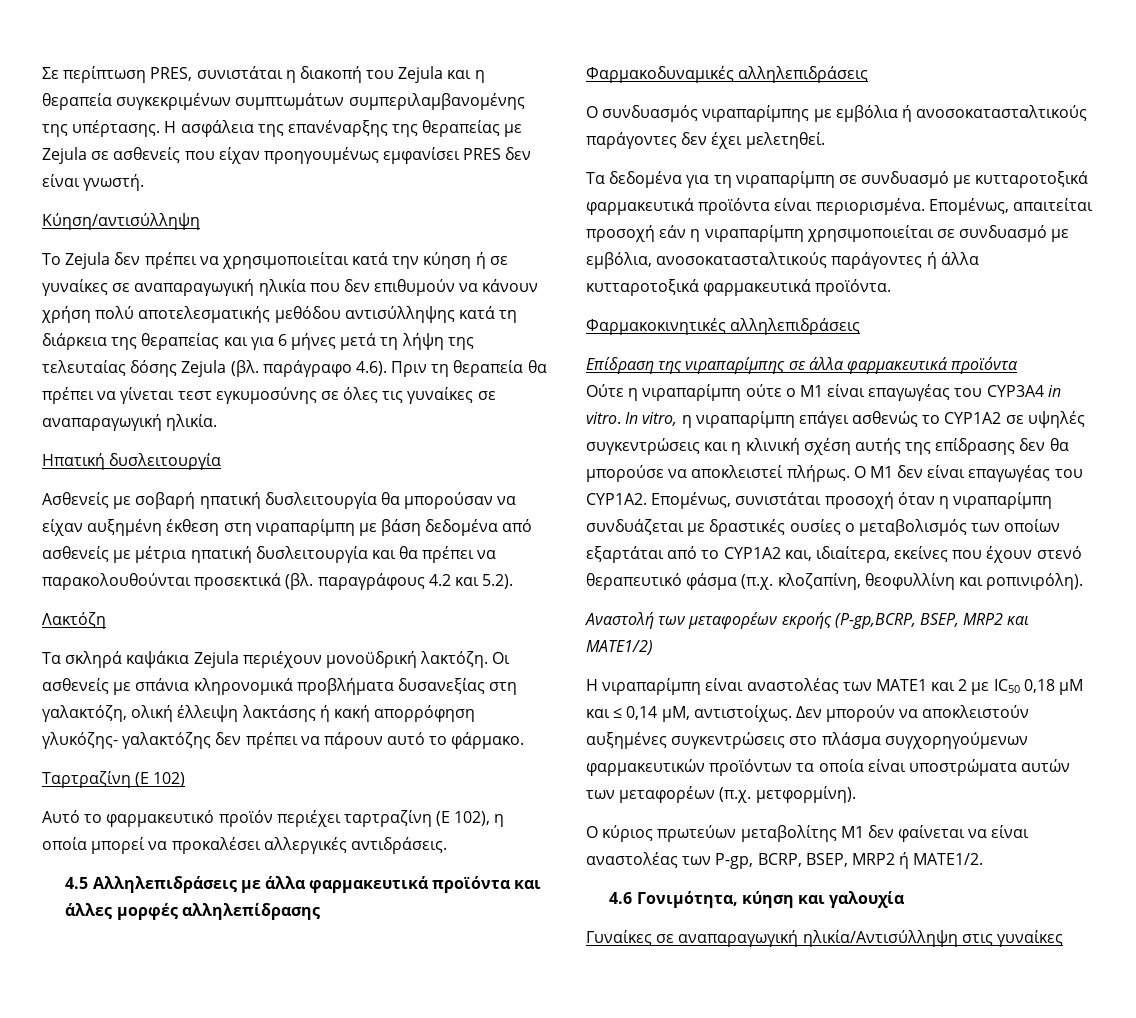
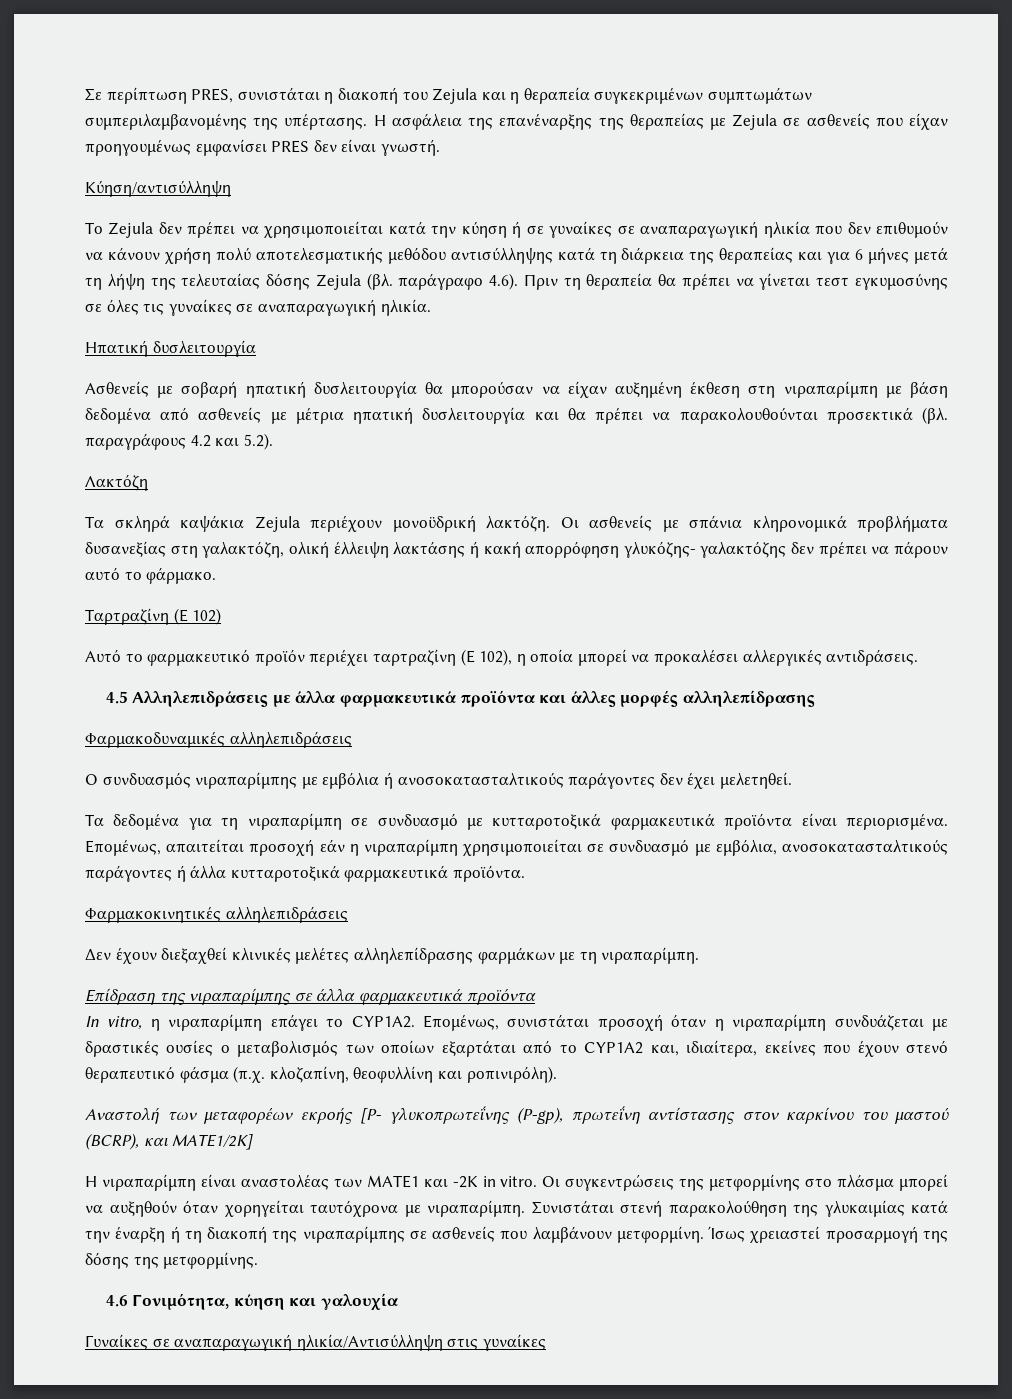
+ Δεν έχουν διεξαχθεί κλινικές μελέτες αλληλεπίδρασης φαρμάκων με τη νιραπαρίμπη.
- Ούτε η νιραπαρίμπη ούτε ο Μ1 είναι επαγωγέας του CYP3A4 in vitro. In vitro, η νιραπαρίμπη επάγει ασθενώς το CYP1A2 σε υψηλές συγκεντρώσεις και η κλινική σχέση αυτής της επίδρασης δεν θα μπορούσε να αποκλειστεί πλήρως. Ο M1 δεν είναι επαγωγέας του CYP1A2.
+ In vitro, η νιραπαρίμπη επάγει το CYP1A2.
- Αναστολή των μεταφορέων εκροής (P-gp,BCRP, BSEP, MRP2 και ΜΑΤΕ1/2)
+ Αναστολή των μεταφορέων εκροής [P- γλυκοπρωτεΐνης (P-gp), πρωτεΐνη αντίστασης στον καρκίνου του μαστού (BCRP), και ΜΑΤΕ1/2K]
- Η νιραπαρίμπη είναι αναστολέας των ΜΑΤΕ1 και 2 με IC50 0,18 µM και ≤ 0,14 µM, αντιστοίχως. Δεν μπορούν να αποκλειστούν αυξημένες συγκεντρώσεις στο πλάσμα συγχορηγούμενων φαρμακευτικών προϊόντων τα οποία είναι υποστρώματα αυτών των μεταφορέων (π.χ. μετφορμίνη).
- Ο κύριος πρωτεύων μεταβολίτης M1 δεν φαίνεται να είναι αναστολέας των P-gp, BCRP, BSEP, MRP2 ή ΜΑΤΕ1/2.
+ Η νιραπαρίμπη είναι αναστολέας των ΜΑΤΕ1 και -2Κ in vitro. Οι συγκεντρώσεις της μετφορμίνης στο πλάσμα μπορεί να αυξηθούν όταν χορηγείται ταυτόχρονα με νιραπαρίμπη. Συνιστάται στενή παρακολούθηση της γλυκαιμίας κατά την έναρξη ή τη διακοπή της νιραπαρίμπης σε ασθενείς που λαμβάνουν μετφορμίνη. Ίσως χρειαστεί προσαρμογή της δόσης της μετφορμίνης.

